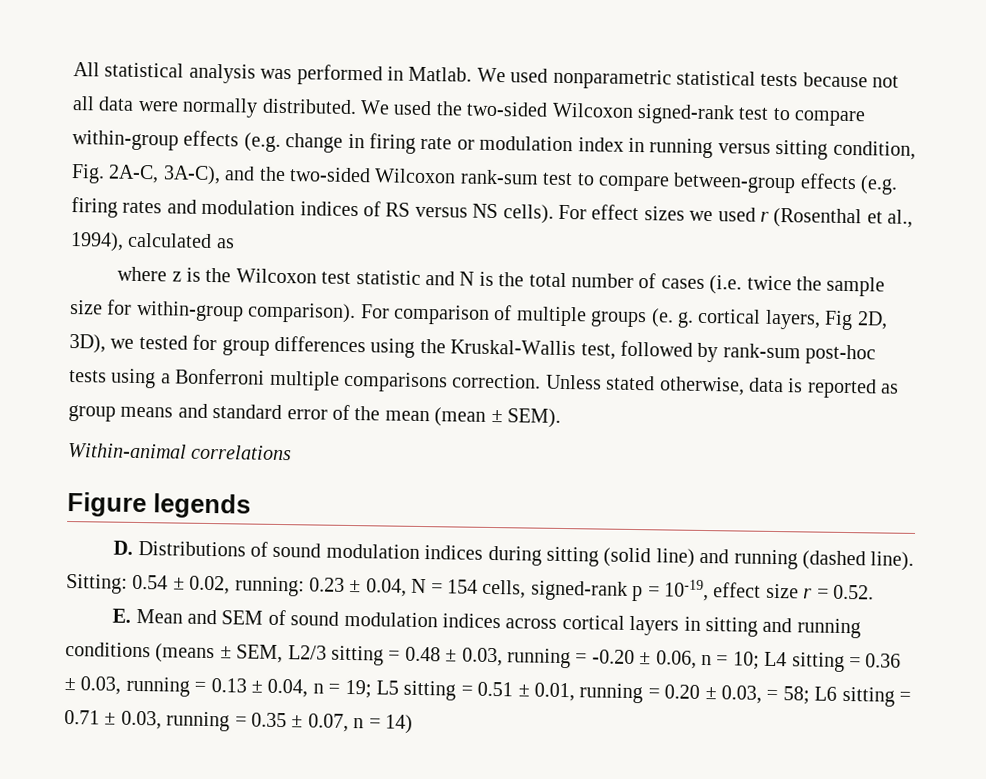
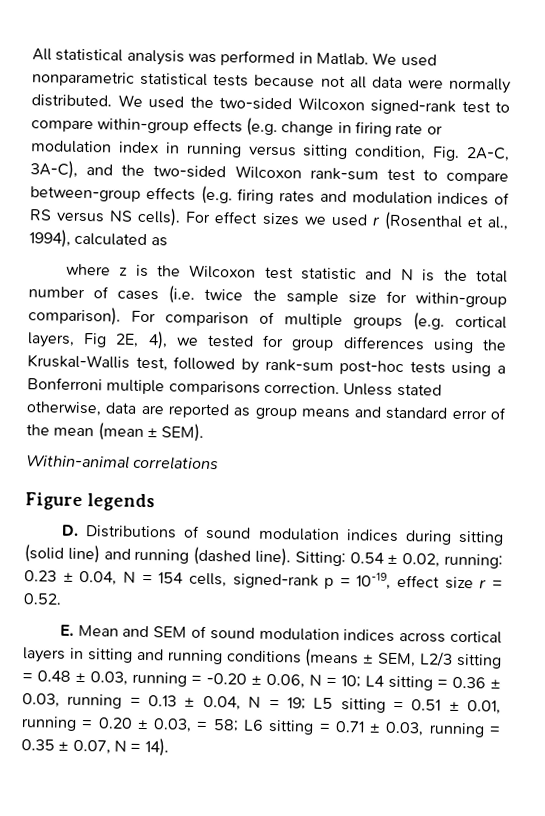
- For comparison of multiple groups (e. g. cortical layers, Fig 2D, 3D), we tested for group differences using the Kruskal-Wallis test, followed by rank-sum post-hoc tests using a Bonferroni multiple comparisons correction.
+ For comparison of multiple groups (e.g. cortical layers, Fig 2E, 4), we tested for group differences using the Kruskal-Wallis test, followed by rank-sum post-hoc tests using a Bonferroni multiple comparisons correction.
- Unless stated otherwise, data is reported as group means and standard error of the mean (mean ± SEM).
+ Unless stated otherwise, data are reported as group means and standard error of the mean (mean ± SEM).
- E. Mean and SEM of sound modulation indices across cortical layers in sitting and running conditions (means ± SEM, L2/3 sitting = 0.48 ± 0.03, running = -0.20 ± 0.06, n = 10;
+ E. Mean and SEM of sound modulation indices across cortical layers in sitting and running conditions (means ± SEM, L2/3 sitting = 0.48 ± 0.03, running = -0.20 ± 0.06, N = 10;
- L4 sitting = 0.36 ± 0.03, running = 0.13 ± 0.04, n = 19;
+ L4 sitting = 0.36 ± 0.03, running = 0.13 ± 0.04, N = 19;
- L6 sitting = 0.71 ± 0.03, running = 0.35 ± 0.07, n = 14)
+ L6 sitting = 0.71 ± 0.03, running = 0.35 ± 0.07, N = 14).

